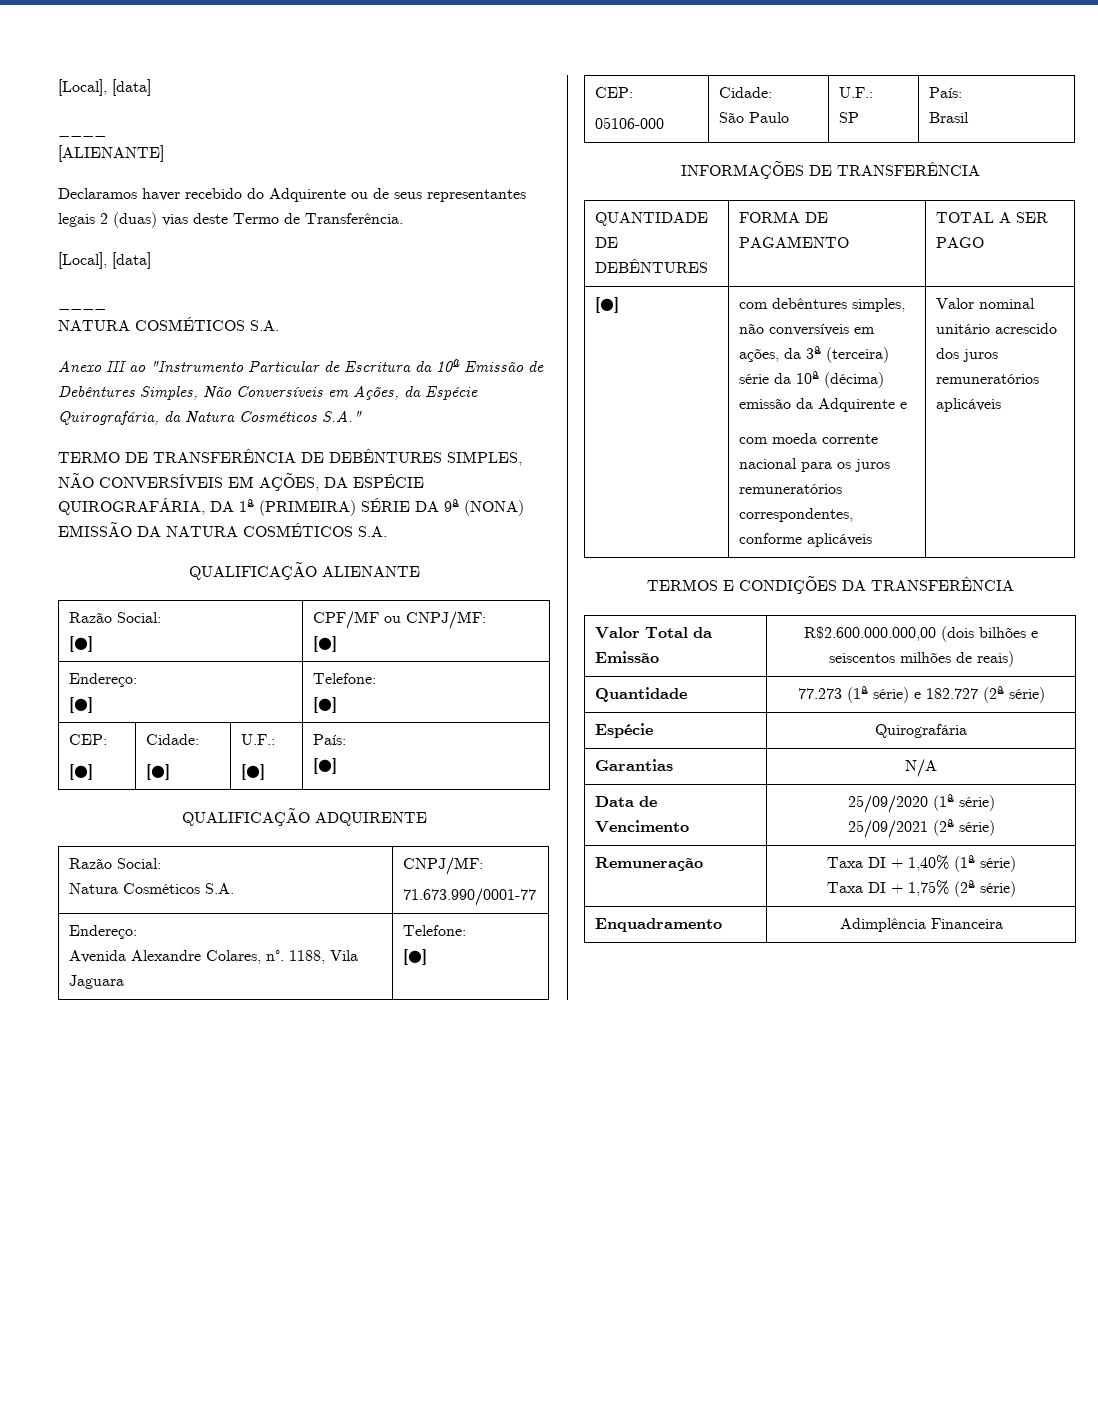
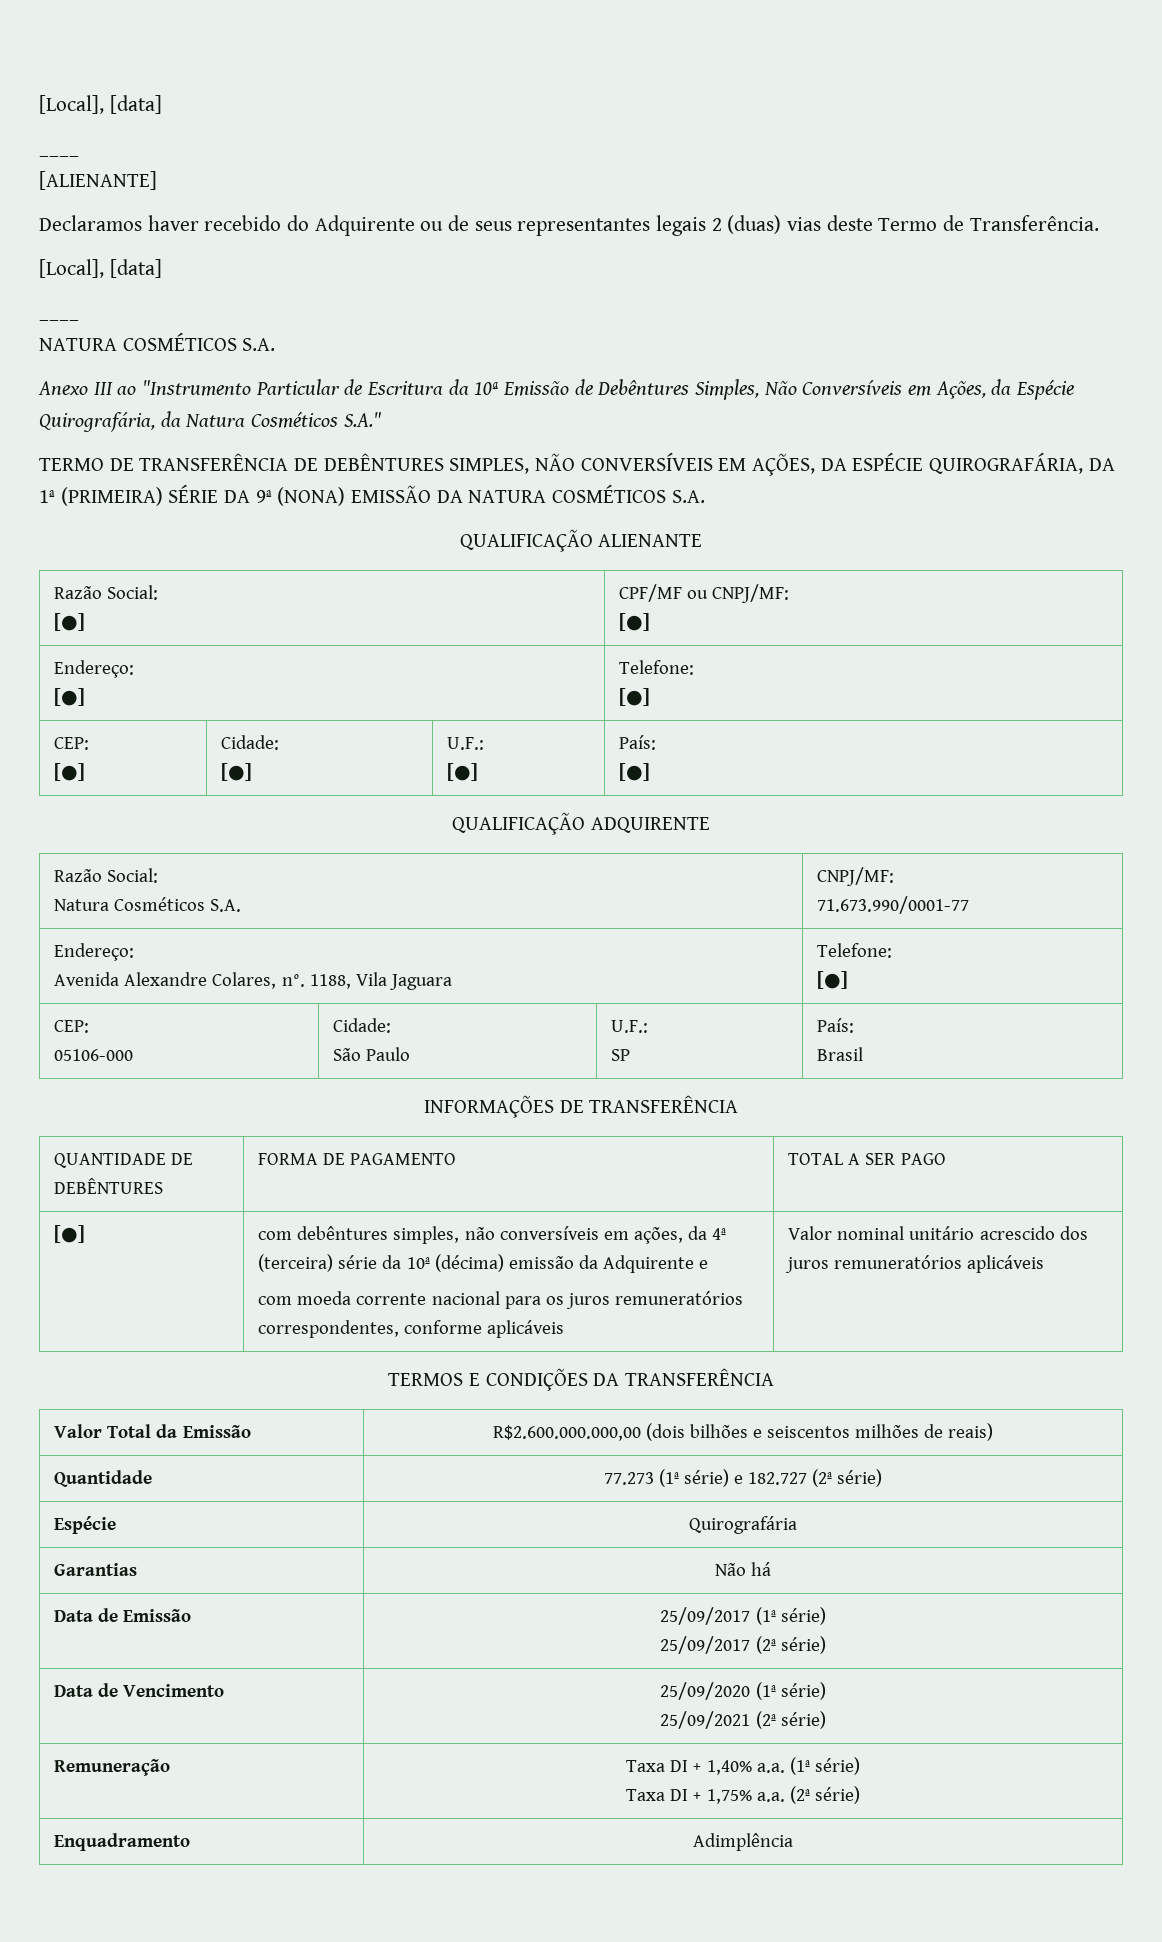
- [●] | com debêntures simples, não conversíveis em ações, da 3ª (terceira) série da 10ª (décima) emissão da Adquirente e
+ [●] | com debêntures simples, não conversíveis em ações, da 4ª (terceira) série da 10ª (décima) emissão da Adquirente e
- Garantias | N/A
+ Garantias | Não há
+ Data de Emissão | 25/09/2017 (1ª série)
+ 25/09/2017 (2ª série)
- Remuneração | Taxa DI + 1,40% (1ª série)
- Taxa DI + 1,75% (2ª série)
+ Remuneração | Taxa DI + 1,40% a.a. (1ª série)
+ Taxa DI + 1,75% a.a. (2ª série)
- Enquadramento | Adimplência Financeira
+ Enquadramento | Adimplência

